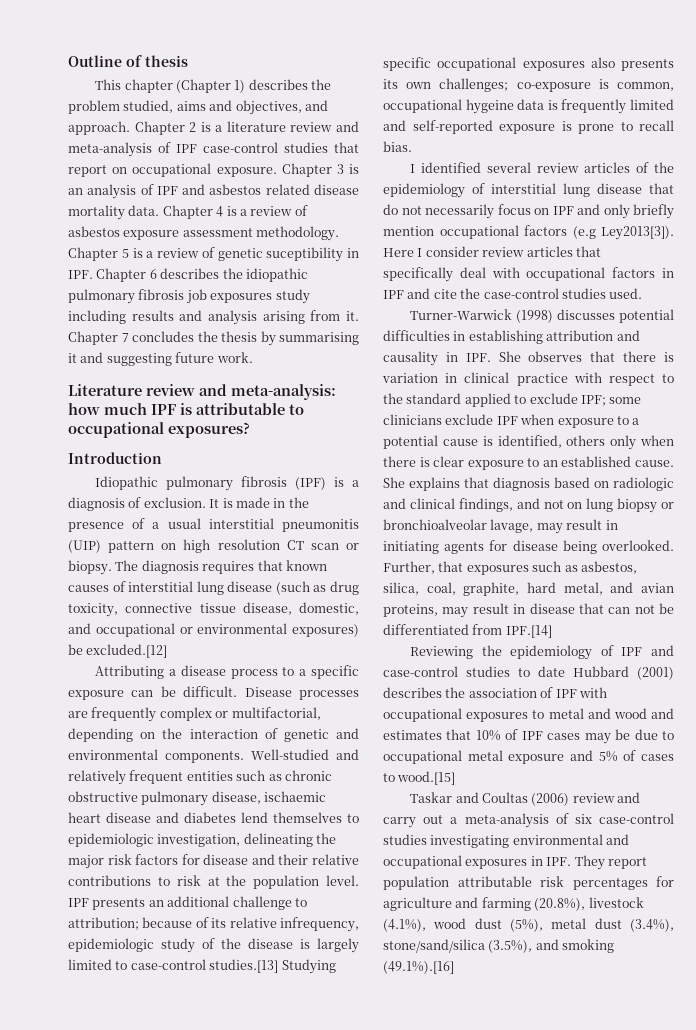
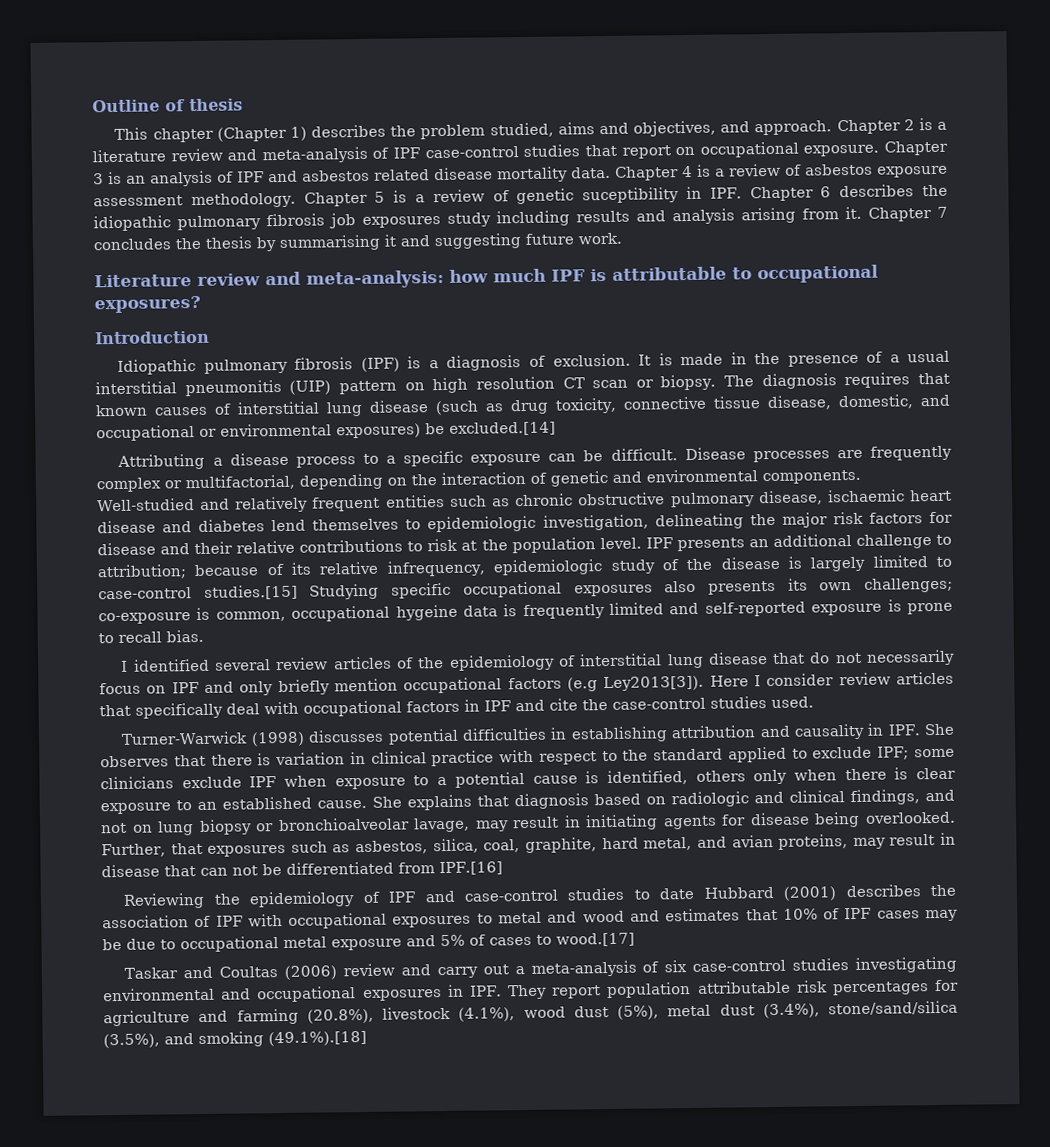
- The diagnosis requires that known causes of interstitial lung disease (such as drug toxicity, connective tissue disease, domestic, and occupational or environmental exposures) be excluded.[12]
+ The diagnosis requires that known causes of interstitial lung disease (such as drug toxicity, connective tissue disease, domestic, and occupational or environmental exposures) be excluded.[14]
- IPF presents an additional challenge to attribution; because of its relative infrequency, epidemiologic study of the disease is largely limited to case-control studies.[13] Studying specific occupational exposures also presents its own challenges; co-exposure is common, occupational hygeine data is frequently limited and self-reported exposure is prone to recall bias.
+ IPF presents an additional challenge to attribution; because of its relative infrequency, epidemiologic study of the disease is largely limited to case-control studies.[15] Studying specific occupational exposures also presents its own challenges; co-exposure is common, occupational hygeine data is frequently limited and self-reported exposure is prone to recall bias.
- Further, that exposures such as asbestos, silica, coal, graphite, hard metal, and avian proteins, may result in disease that can not be differentiated from IPF.[14]
+ Further, that exposures such as asbestos, silica, coal, graphite, hard metal, and avian proteins, may result in disease that can not be differentiated from IPF.[16]
- Reviewing the epidemiology of IPF and case-control studies to date Hubbard (2001) describes the association of IPF with occupational exposures to metal and wood and estimates that 10% of IPF cases may be due to occupational metal exposure and 5% of cases to wood.[15]
+ Reviewing the epidemiology of IPF and case-control studies to date Hubbard (2001) describes the association of IPF with occupational exposures to metal and wood and estimates that 10% of IPF cases may be due to occupational metal exposure and 5% of cases to wood.[17]
- Taskar and Coultas (2006) review and carry out a meta-analysis of six case-control studies investigating environmental and occupational exposures in IPF. They report population attributable risk percentages for agriculture and farming (20.8%), livestock (4.1%), wood dust (5%), metal dust (3.4%), stone/sand/silica (3.5%), and smoking (49.1%).[16]
+ Taskar and Coultas (2006) review and carry out a meta-analysis of six case-control studies investigating environmental and occupational exposures in IPF. They report population attributable risk percentages for agriculture and farming (20.8%), livestock (4.1%), wood dust (5%), metal dust (3.4%), stone/sand/silica (3.5%), and smoking (49.1%).[18]

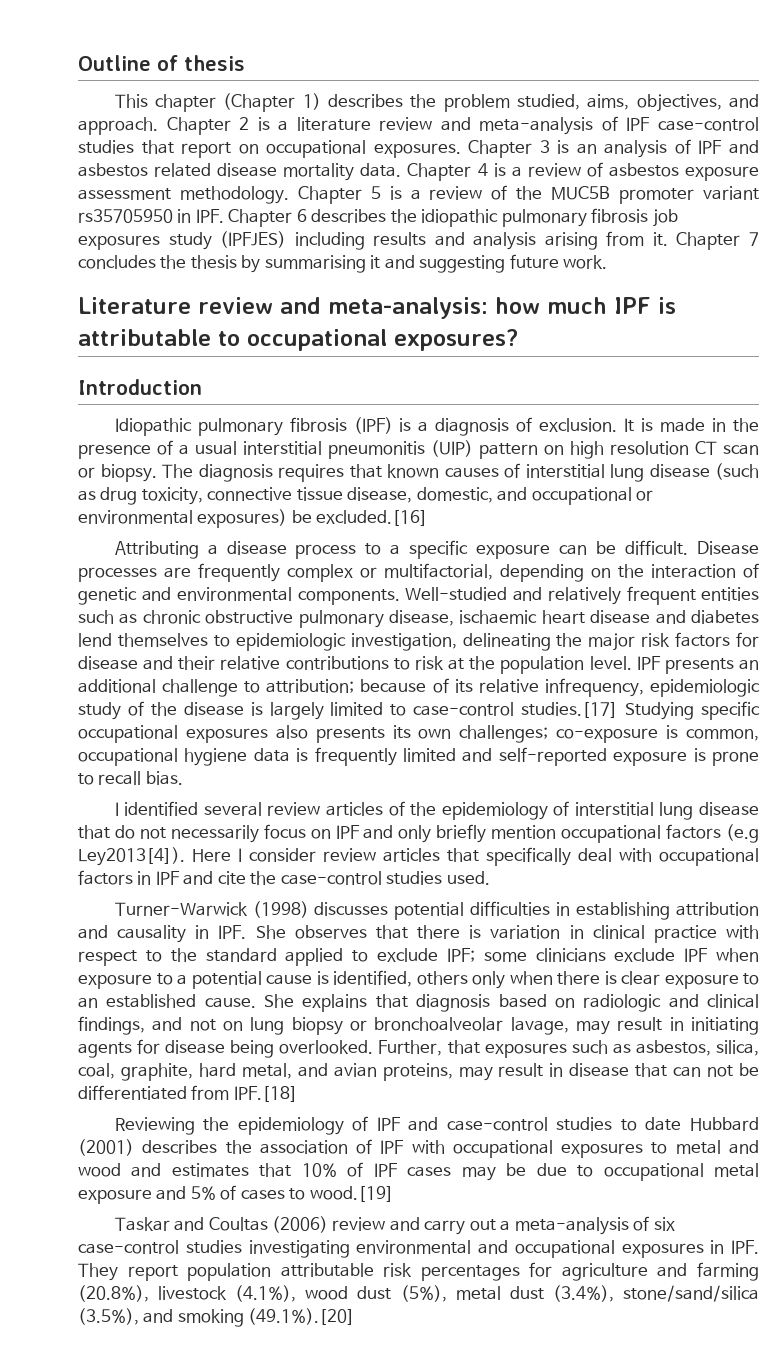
- This chapter (Chapter 1) describes the problem studied, aims and objectives, and approach.
+ This chapter (Chapter 1) describes the problem studied, aims, objectives, and approach.
- Chapter 2 is a literature review and meta-analysis of IPF case-control studies that report on occupational exposure.
+ Chapter 2 is a literature review and meta-analysis of IPF case-control studies that report on occupational exposures.
- Chapter 5 is a review of genetic suceptibility in IPF. Chapter 6 describes the idiopathic pulmonary fibrosis job exposures study including results and analysis arising from it.
+ Chapter 5 is a review of the MUC5B promoter variant rs35705950 in IPF. Chapter 6 describes the idiopathic pulmonary fibrosis job exposures study (IPFJES) including results and analysis arising from it.
- The diagnosis requires that known causes of interstitial lung disease (such as drug toxicity, connective tissue disease, domestic, and occupational or environmental exposures) be excluded.[14]
+ The diagnosis requires that known causes of interstitial lung disease (such as drug toxicity, connective tissue disease, domestic, and occupational or environmental exposures) be excluded.[16]
- IPF presents an additional challenge to attribution; because of its relative infrequency, epidemiologic study of the disease is largely limited to case-control studies.[15] Studying specific occupational exposures also presents its own challenges; co-exposure is common, occupational hygeine data is frequently limited and self-reported exposure is prone to recall bias.
+ IPF presents an additional challenge to attribution; because of its relative infrequency, epidemiologic study of the disease is largely limited to case-control studies.[17] Studying specific occupational exposures also presents its own challenges; co-exposure is common, occupational hygiene data is frequently limited and self-reported exposure is prone to recall bias.
- I identified several review articles of the epidemiology of interstitial lung disease that do not necessarily focus on IPF and only briefly mention occupational factors (e.g Ley2013[3]).
+ I identified several review articles of the epidemiology of interstitial lung disease that do not necessarily focus on IPF and only briefly mention occupational factors (e.g Ley2013[4]).
- She explains that diagnosis based on radiologic and clinical findings, and not on lung biopsy or bronchioalveolar lavage, may result in initiating agents for disease being overlooked.
+ She explains that diagnosis based on radiologic and clinical findings, and not on lung biopsy or bronchoalveolar lavage, may result in initiating agents for disease being overlooked.
- Further, that exposures such as asbestos, silica, coal, graphite, hard metal, and avian proteins, may result in disease that can not be differentiated from IPF.[16]
+ Further, that exposures such as asbestos, silica, coal, graphite, hard metal, and avian proteins, may result in disease that can not be differentiated from IPF.[18]
- Reviewing the epidemiology of IPF and case-control studies to date Hubbard (2001) describes the association of IPF with occupational exposures to metal and wood and estimates that 10% of IPF cases may be due to occupational metal exposure and 5% of cases to wood.[17]
+ Reviewing the epidemiology of IPF and case-control studies to date Hubbard (2001) describes the association of IPF with occupational exposures to metal and wood and estimates that 10% of IPF cases may be due to occupational metal exposure and 5% of cases to wood.[19]
- Taskar and Coultas (2006) review and carry out a meta-analysis of six case-control studies investigating environmental and occupational exposures in IPF. They report population attributable risk percentages for agriculture and farming (20.8%), livestock (4.1%), wood dust (5%), metal dust (3.4%), stone/sand/silica (3.5%), and smoking (49.1%).[18]
+ Taskar and Coultas (2006) review and carry out a meta-analysis of six case-control studies investigating environmental and occupational exposures in IPF. They report population attributable risk percentages for agriculture and farming (20.8%), livestock (4.1%), wood dust (5%), metal dust (3.4%), stone/sand/silica (3.5%), and smoking (49.1%).[20]

